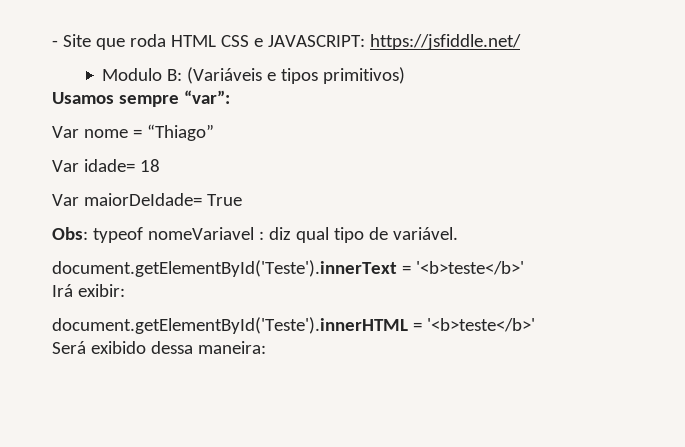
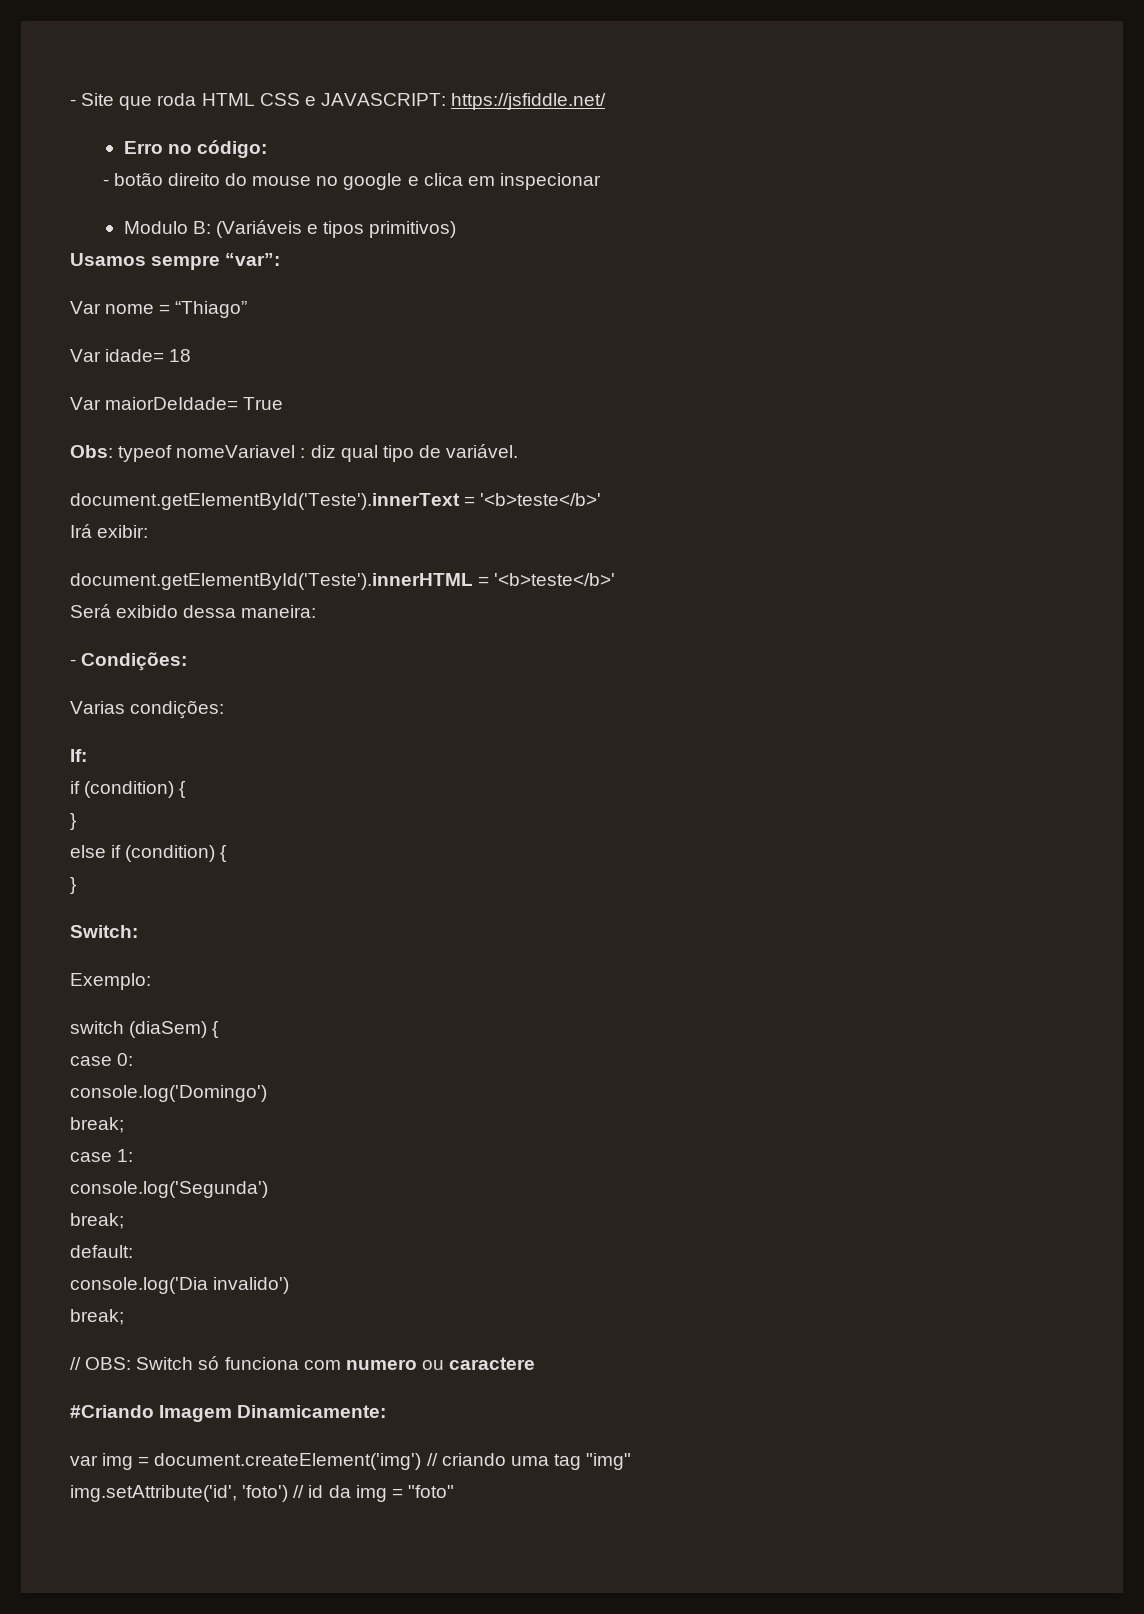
+ Erro no código:
+ - botão direito do mouse no google e clica em inspecionar
+ - Condições:
+ Varias condições:
+ If:
+ if (condition) {
+ }
+ else if (condition) {
+ }
+ Switch:
+ Exemplo:
+ switch (diaSem) {
+ case 0:
+ console.log('Domingo')
+ break;
+ case 1:
+ console.log('Segunda')
+ break;
+ default:
+ console.log('Dia invalido')
+ break;
+ // OBS: Switch só funciona com numero ou caractere
+ #Criando Imagem Dinamicamente:
+ var img = document.createElement('img') // criando uma tag "img"
+ img.setAttribute('id', 'foto') // id da img = "foto"

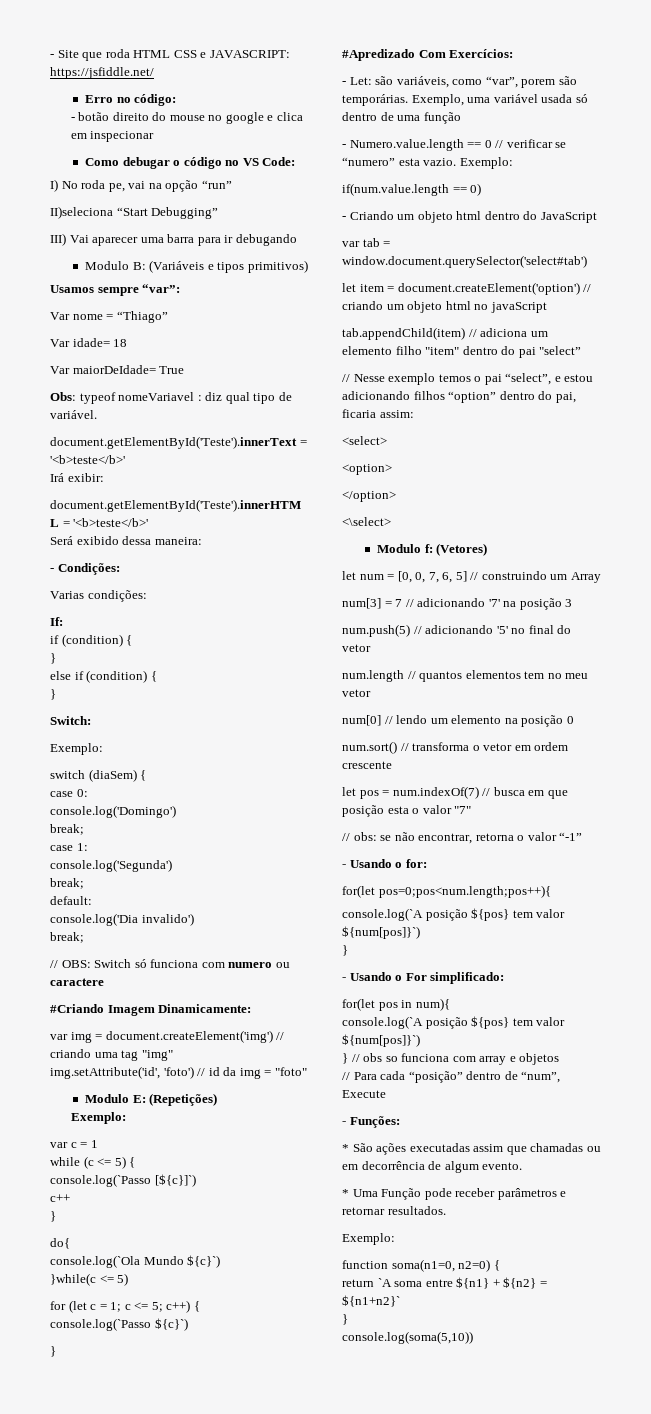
+ Como debugar o código no VS Code:
+ I) No roda pe, vai na opção “run”
+ II)seleciona “Start Debugging”
+ III) Vai aparecer uma barra para ir debugando
+ Modulo E: (Repetições)
+ Exemplo:
+ var c = 1
+ while (c <= 5) {
+ console.log(`Passo [${c}]`)
+ c++
+ }
+ do{
+ console.log(`Ola Mundo ${c}`)
+ }while(c <= 5)
+ for (let c = 1; c <= 5; c++) {
+ console.log(`Passo ${c}`)
+ }
+ #Apredizado Com Exercícios:
+ - Let: são variáveis, como “var”, porem são temporárias. Exemplo, uma variável usada só dentro de uma função
+ - Numero.value.length == 0 // verificar se “numero” esta vazio. Exemplo:
+ if(num.value.length == 0)
+ - Criando um objeto html dentro do JavaScript
+ var tab = window.document.querySelector('select#tab')
+ let item = document.createElement('option') // criando um objeto html no javaScript
+ tab.appendChild(item) // adiciona um elemento filho "item" dentro do pai "select”
+ // Nesse exemplo temos o pai “select”, e estou adicionando filhos “option” dentro do pai, ficaria assim:
+ <select>
+ <option>
+ </option>
+ <\select>
+ Modulo f: (Vetores)
+ let num = [0, 0, 7, 6, 5] // construindo um Array
+ num[3] = 7 // adicionando '7' na posição 3
+ num.push(5) // adicionando '5' no final do vetor
+ num.length // quantos elementos tem no meu vetor
+ num[0] // lendo um elemento na posição 0
+ num.sort() // transforma o vetor em ordem crescente
+ let pos = num.indexOf(7) // busca em que posição esta o valor "7"
+ // obs: se não encontrar, retorna o valor “-1”
+ - Usando o for:
+ for(let pos=0;pos<num.length;pos++){
+ console.log(`A posição ${pos} tem valor ${num[pos]}`)
+ }
+ - Usando o For simplificado:
+ for(let pos in num){
+ console.log(`A posição ${pos} tem valor ${num[pos]}`)
+ } // obs so funciona com array e objetos
+ // Para cada “posição” dentro de “num”, Execute
+ - Funções:
+ * São ações executadas assim que chamadas ou em decorrência de algum evento.
+ * Uma Função pode receber parâmetros e retornar resultados.
+ Exemplo:
+ function soma(n1=0, n2=0) {
+ return `A soma entre ${n1} + ${n2} = ${n1+n2}`
+ }
+ console.log(soma(5,10))

